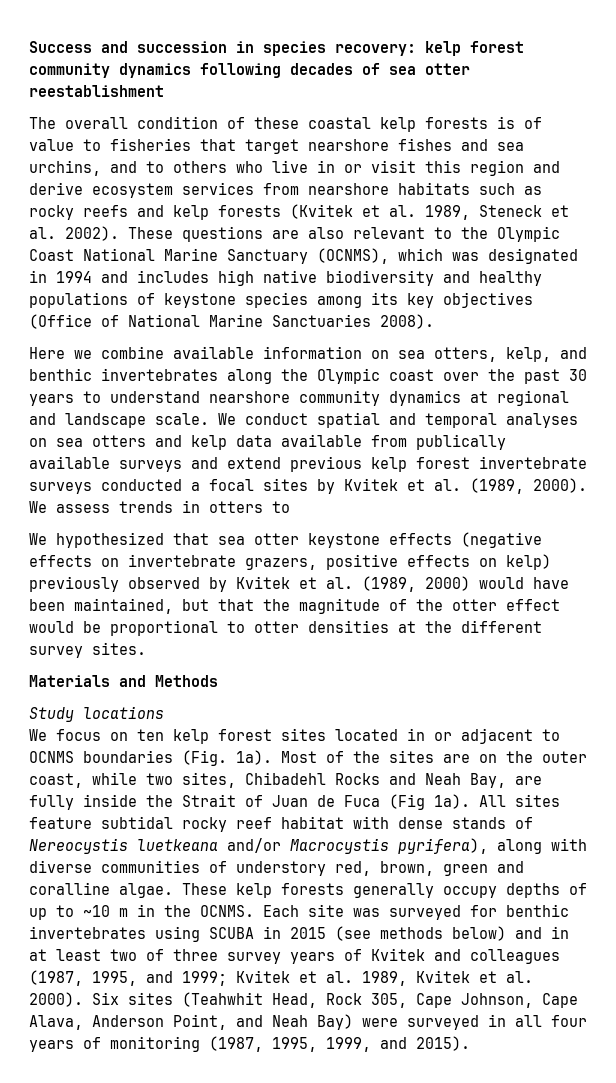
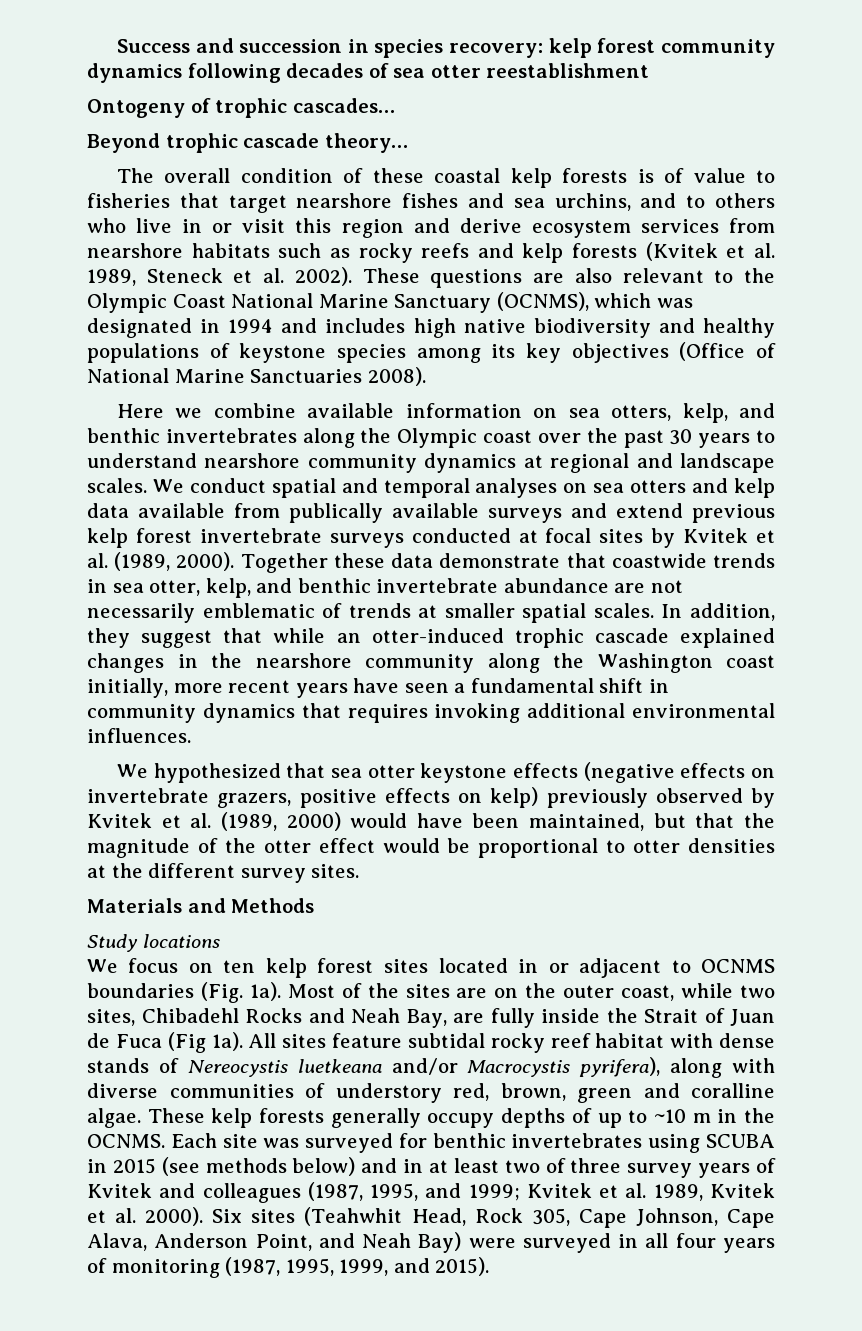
+ Ontogeny of trophic cascades…
+ Beyond trophic cascade theory…
- Here we combine available information on sea otters, kelp, and benthic invertebrates along the Olympic coast over the past 30 years to understand nearshore community dynamics at regional and landscape scale.
+ Here we combine available information on sea otters, kelp, and benthic invertebrates along the Olympic coast over the past 30 years to understand nearshore community dynamics at regional and landscape scales.
- We conduct spatial and temporal analyses on sea otters and kelp data available from publically available surveys and extend previous kelp forest invertebrate surveys conducted a focal sites by Kvitek et al. (1989, 2000).
+ We conduct spatial and temporal analyses on sea otters and kelp data available from publically available surveys and extend previous kelp forest invertebrate surveys conducted at focal sites by Kvitek et al. (1989, 2000).
- We assess trends in otters to
+ Together these data demonstrate that coastwide trends in sea otter, kelp, and benthic invertebrate abundance are not necessarily emblematic of trends at smaller spatial scales. In addition, they suggest that while an otter-induced trophic cascade explained changes in the nearshore community along the Washington coast initially, more recent years have seen a fundamental shift in community dynamics that requires invoking additional environmental influences.

